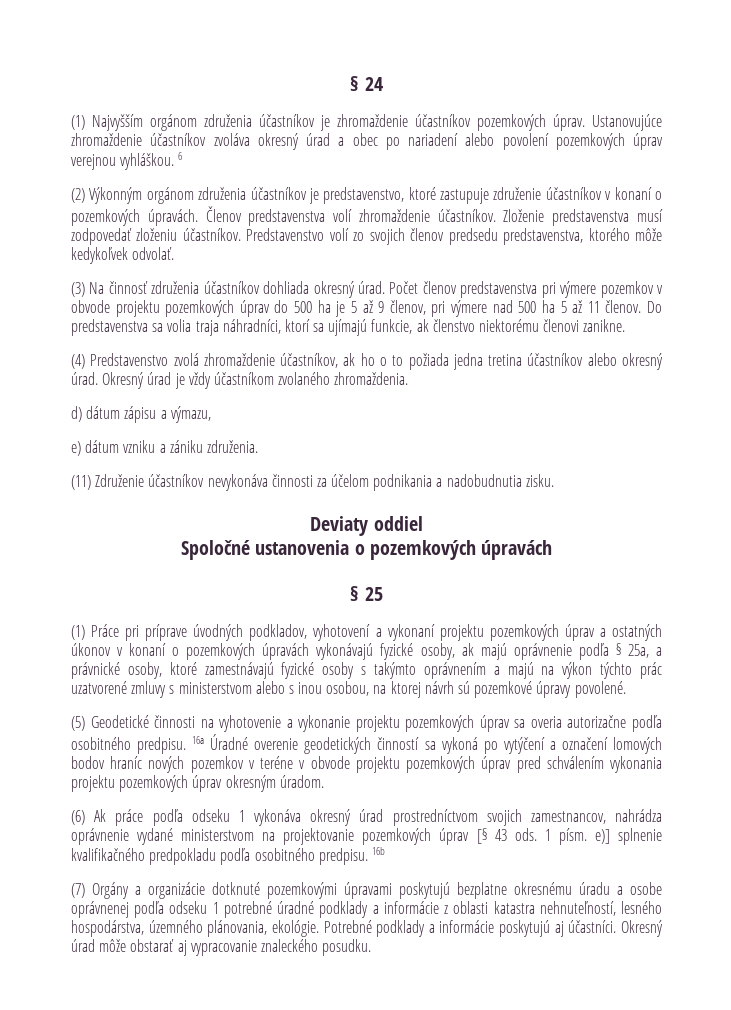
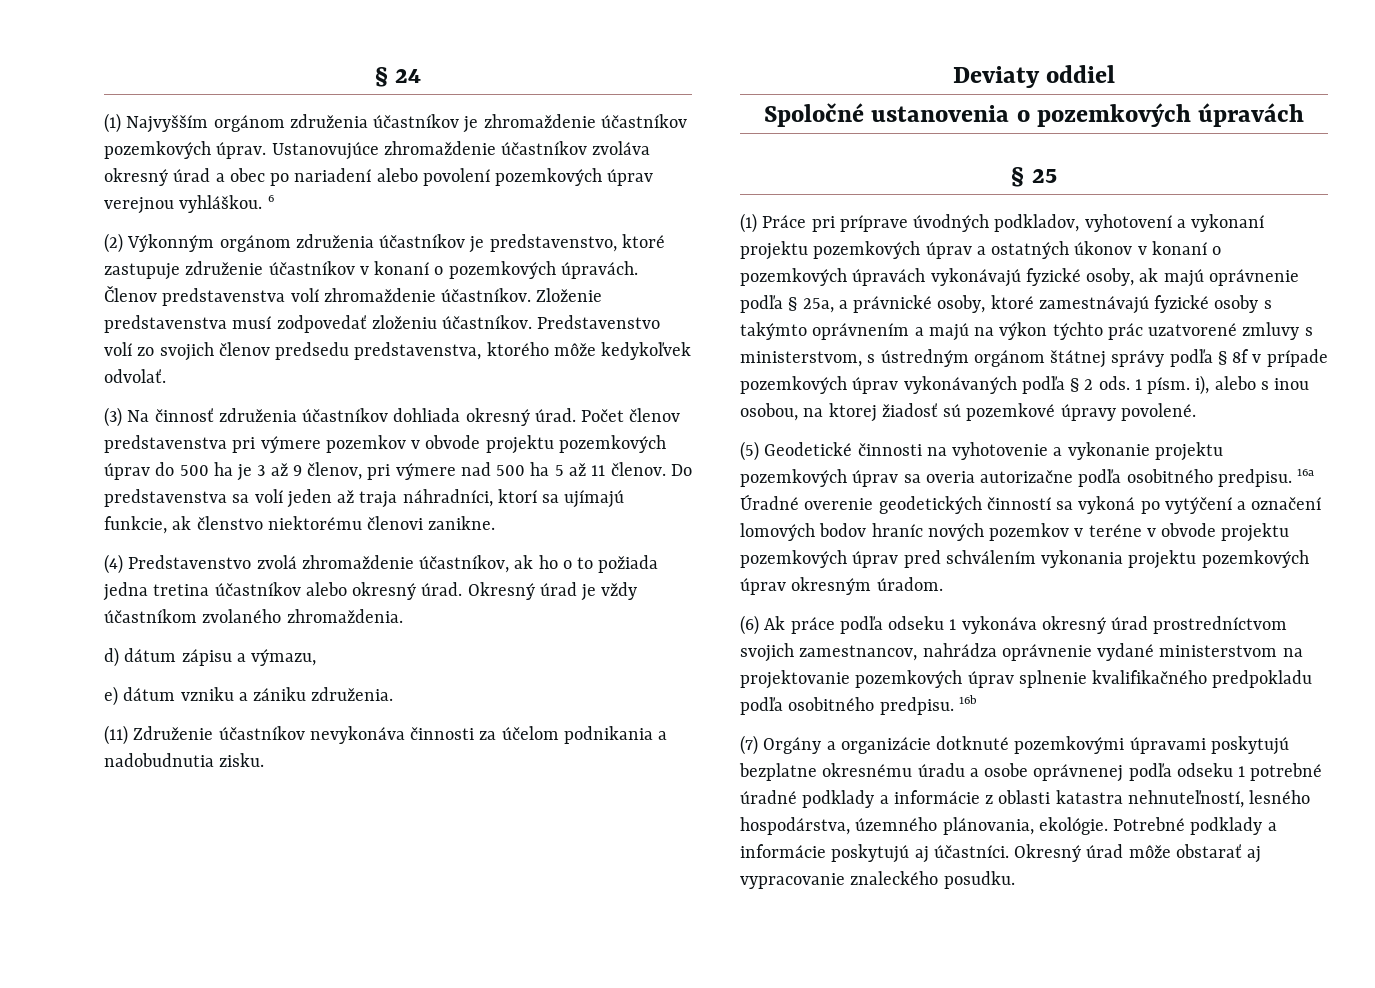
- Počet členov predstavenstva pri výmere pozemkov v obvode projektu pozemkových úprav do 500 ha je 5 až 9 členov, pri výmere nad 500 ha 5 až 11 členov.
+ Počet členov predstavenstva pri výmere pozemkov v obvode projektu pozemkových úprav do 500 ha je 3 až 9 členov, pri výmere nad 500 ha 5 až 11 členov.
- Do predstavenstva sa volia traja náhradníci, ktorí sa ujímajú funkcie, ak členstvo niektorému členovi zanikne.
+ Do predstavenstva sa volí jeden až traja náhradníci, ktorí sa ujímajú funkcie, ak členstvo niektorému členovi zanikne.
- (1) Práce pri príprave úvodných podkladov, vyhotovení a vykonaní projektu pozemkových úprav a ostatných úkonov v konaní o pozemkových úpravách vykonávajú fyzické osoby, ak majú oprávnenie podľa § 25a, a právnické osoby, ktoré zamestnávajú fyzické osoby s takýmto oprávnením a majú na výkon týchto prác uzatvorené zmluvy s ministerstvom alebo s inou osobou, na ktorej návrh sú pozemkové úpravy povolené.
+ (1) Práce pri príprave úvodných podkladov, vyhotovení a vykonaní projektu pozemkových úprav a ostatných úkonov v konaní o pozemkových úpravách vykonávajú fyzické osoby, ak majú oprávnenie podľa § 25a, a právnické osoby, ktoré zamestnávajú fyzické osoby s takýmto oprávnením a majú na výkon týchto prác uzatvorené zmluvy s ministerstvom, s ústredným orgánom štátnej správy podľa § 8f v prípade pozemkových úprav vykonávaných podľa § 2 ods. 1 písm. i), alebo s inou osobou, na ktorej žiadosť sú pozemkové úpravy povolené.
- (6) Ak práce podľa odseku 1 vykonáva okresný úrad prostredníctvom svojich zamestnancov, nahrádza oprávnenie vydané ministerstvom na projektovanie pozemkových úprav [§ 43 ods. 1 písm. e)] splnenie kvalifikačného predpokladu podľa osobitného predpisu.
+ (6) Ak práce podľa odseku 1 vykonáva okresný úrad prostredníctvom svojich zamestnancov, nahrádza oprávnenie vydané ministerstvom na projektovanie pozemkových úprav splnenie kvalifikačného predpokladu podľa osobitného predpisu.

